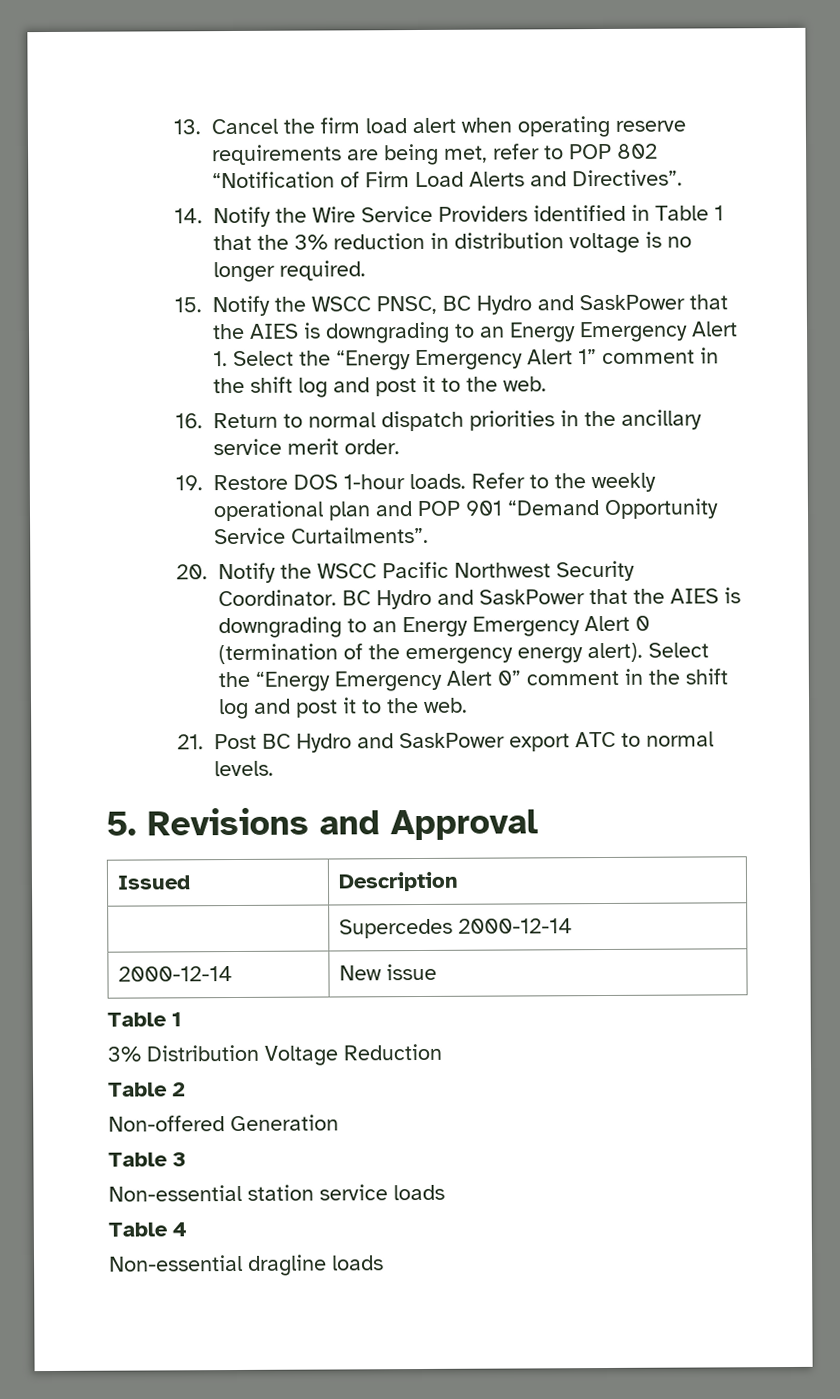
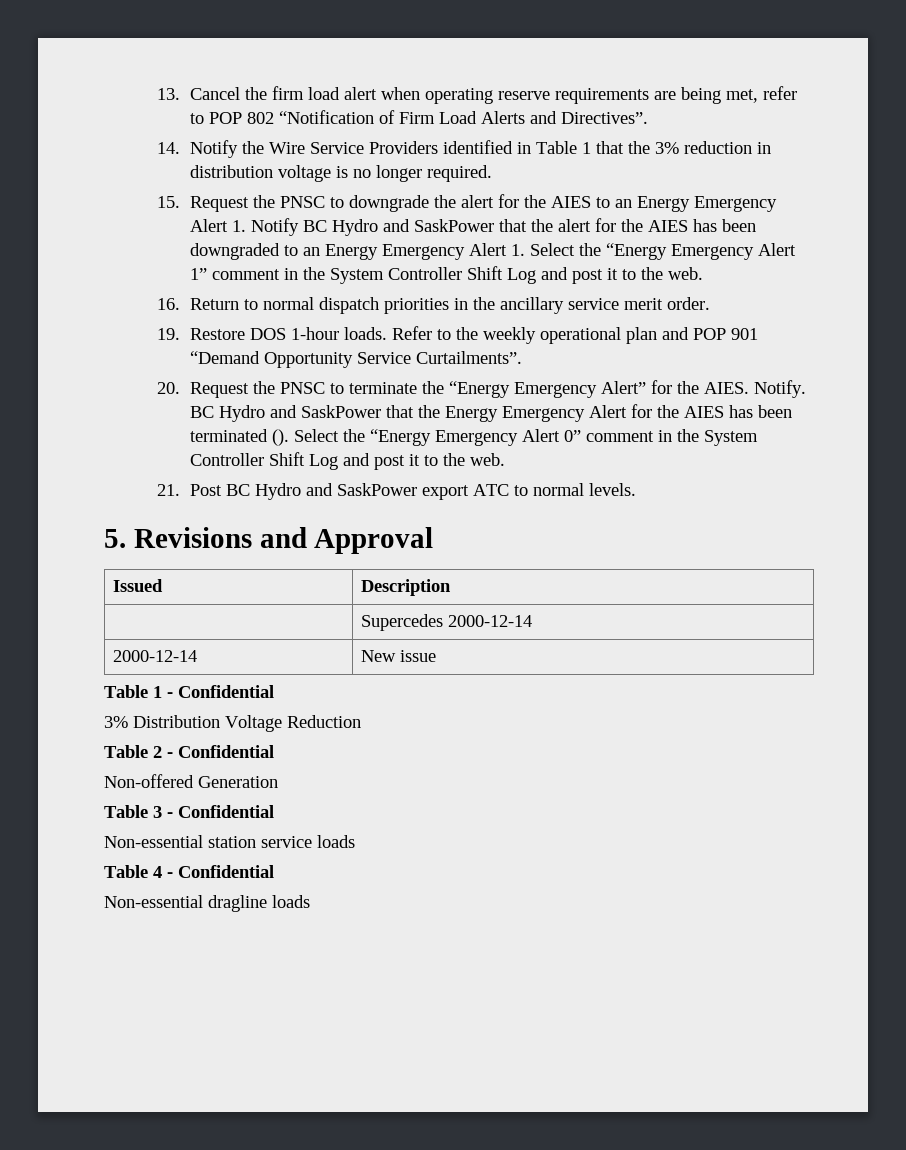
- 15. Notify the WSCC PNSC, BC Hydro and SaskPower that the AIES is downgrading to an Energy Emergency Alert 1. Select the “Energy Emergency Alert 1” comment in the shift log and post it to the web.
+ 15. Request the PNSC to downgrade the alert for the AIES to an Energy Emergency Alert 1. Notify BC Hydro and SaskPower that the alert for the AIES has been downgraded to an Energy Emergency Alert 1. Select the “Energy Emergency Alert 1” comment in the System Controller Shift Log and post it to the web.
- 20. Notify the WSCC Pacific Northwest Security Coordinator. BC Hydro and SaskPower that the AIES is downgrading to an Energy Emergency Alert 0 (termination of the emergency energy alert).
+ 20. Request the PNSC to terminate the “Energy Emergency Alert” for the AIES. Notify. BC Hydro and SaskPower that the Energy Emergency Alert for the AIES has been terminated ().
- Select the “Energy Emergency Alert 0” comment in the shift log and post it to the web.
+ Select the “Energy Emergency Alert 0” comment in the System Controller Shift Log and post it to the web.
  2000-12-14 | New issue
- Table 1
+ Table 1 - Confidential
- Table 2
+ Table 2 - Confidential
- Table 3
+ Table 3 - Confidential
- Table 4
+ Table 4 - Confidential

